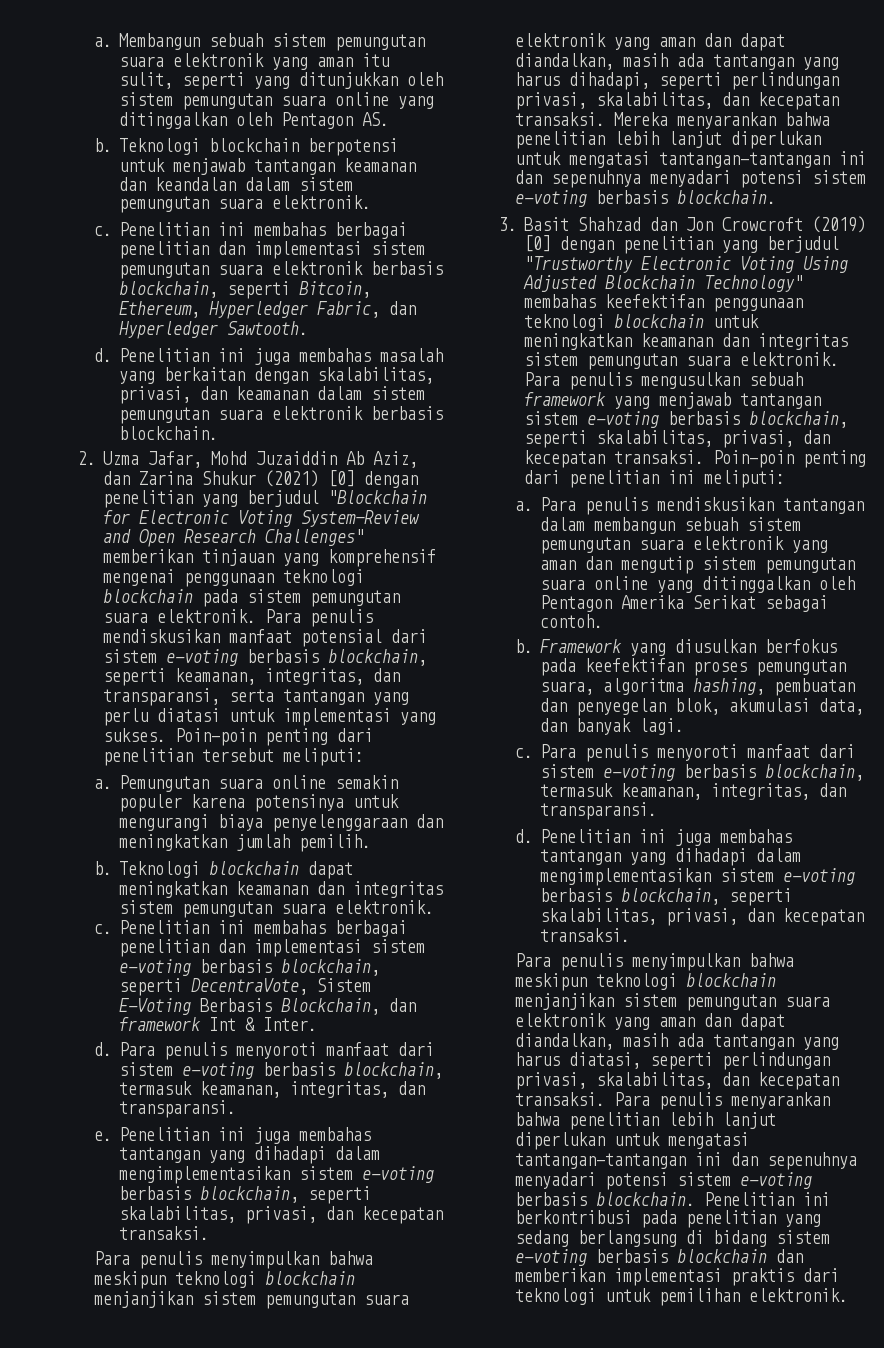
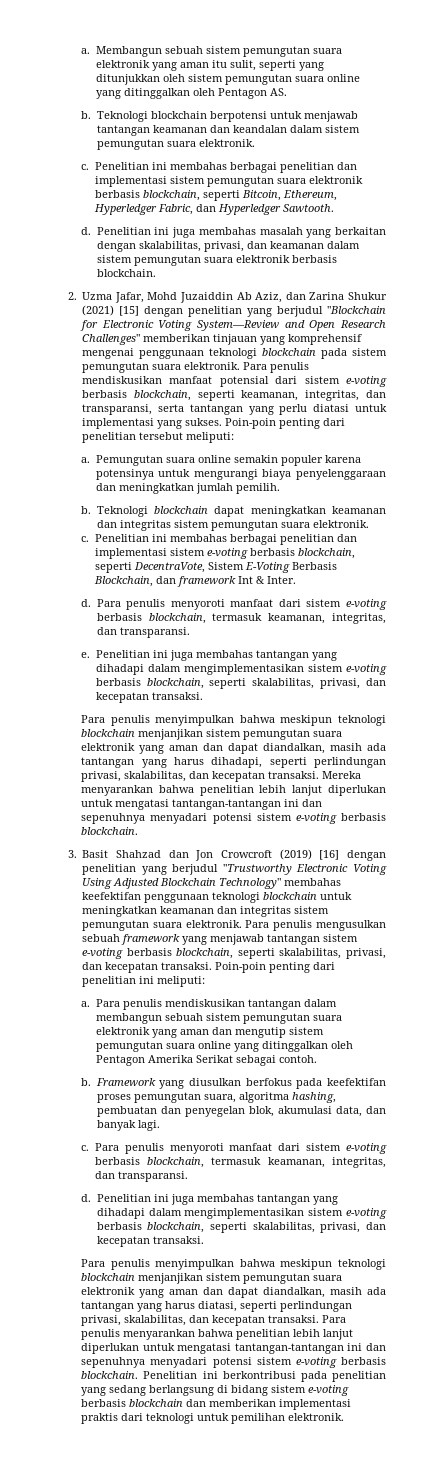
- 2. Uzma Jafar, Mohd Juzaiddin Ab Aziz, dan Zarina Shukur (2021) [0] dengan penelitian yang berjudul "Blockchain for Electronic Voting System—Review and Open Research Challenges" memberikan tinjauan yang komprehensif mengenai penggunaan teknologi blockchain pada sistem pemungutan suara elektronik.
+ 2. Uzma Jafar, Mohd Juzaiddin Ab Aziz, dan Zarina Shukur (2021) [15] dengan penelitian yang berjudul "Blockchain for Electronic Voting System—Review and Open Research Challenges" memberikan tinjauan yang komprehensif mengenai penggunaan teknologi blockchain pada sistem pemungutan suara elektronik.
- 3. Basit Shahzad dan Jon Crowcroft (2019) [0] dengan penelitian yang berjudul "Trustworthy Electronic Voting Using Adjusted Blockchain Technology" membahas keefektifan penggunaan teknologi blockchain untuk meningkatkan keamanan dan integritas sistem pemungutan suara elektronik.
+ 3. Basit Shahzad dan Jon Crowcroft (2019) [16] dengan penelitian yang berjudul "Trustworthy Electronic Voting Using Adjusted Blockchain Technology" membahas keefektifan penggunaan teknologi blockchain untuk meningkatkan keamanan dan integritas sistem pemungutan suara elektronik.

